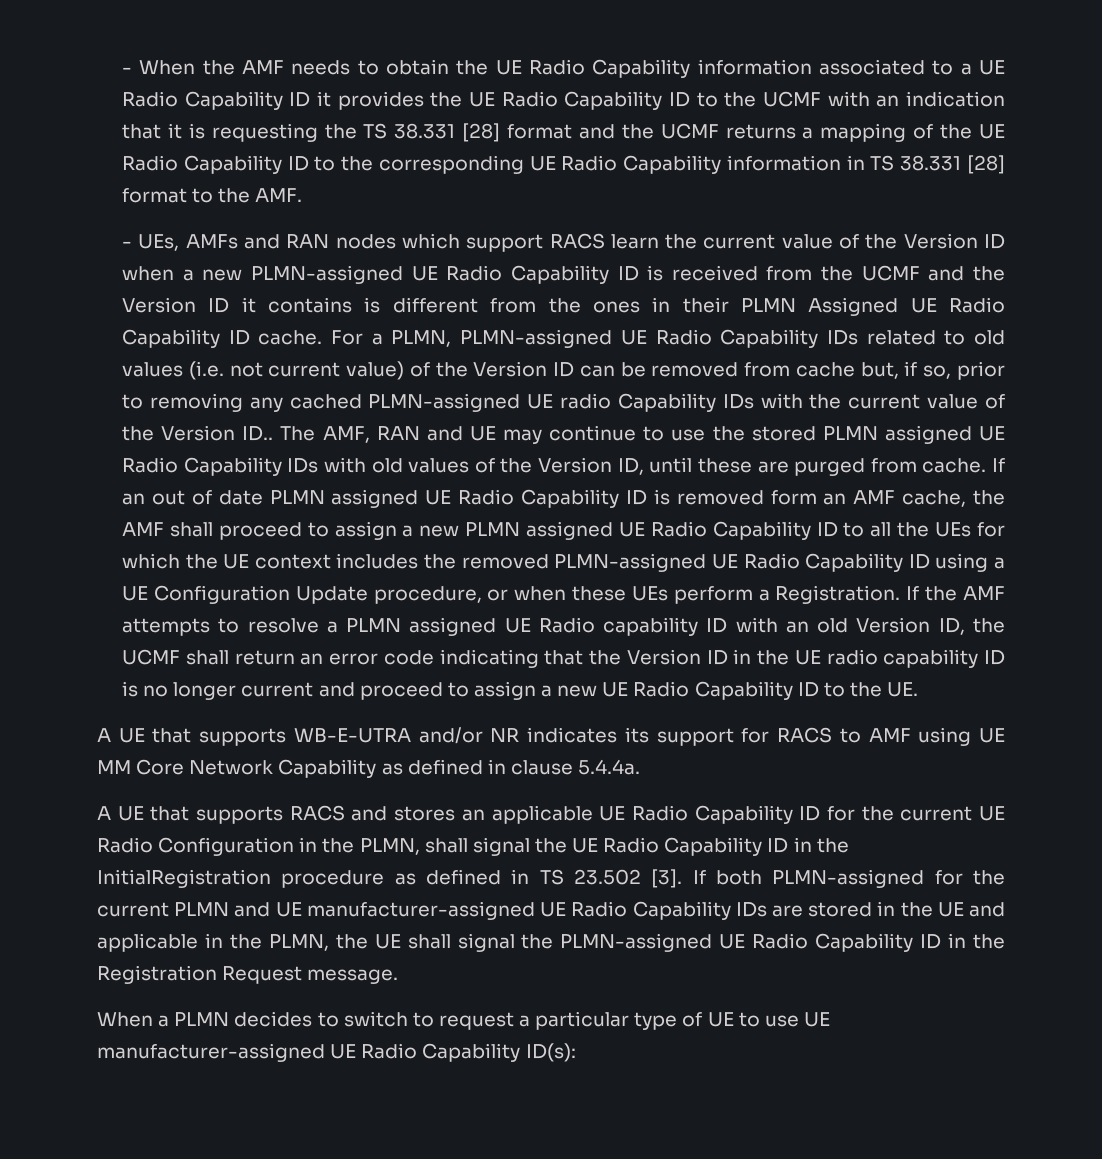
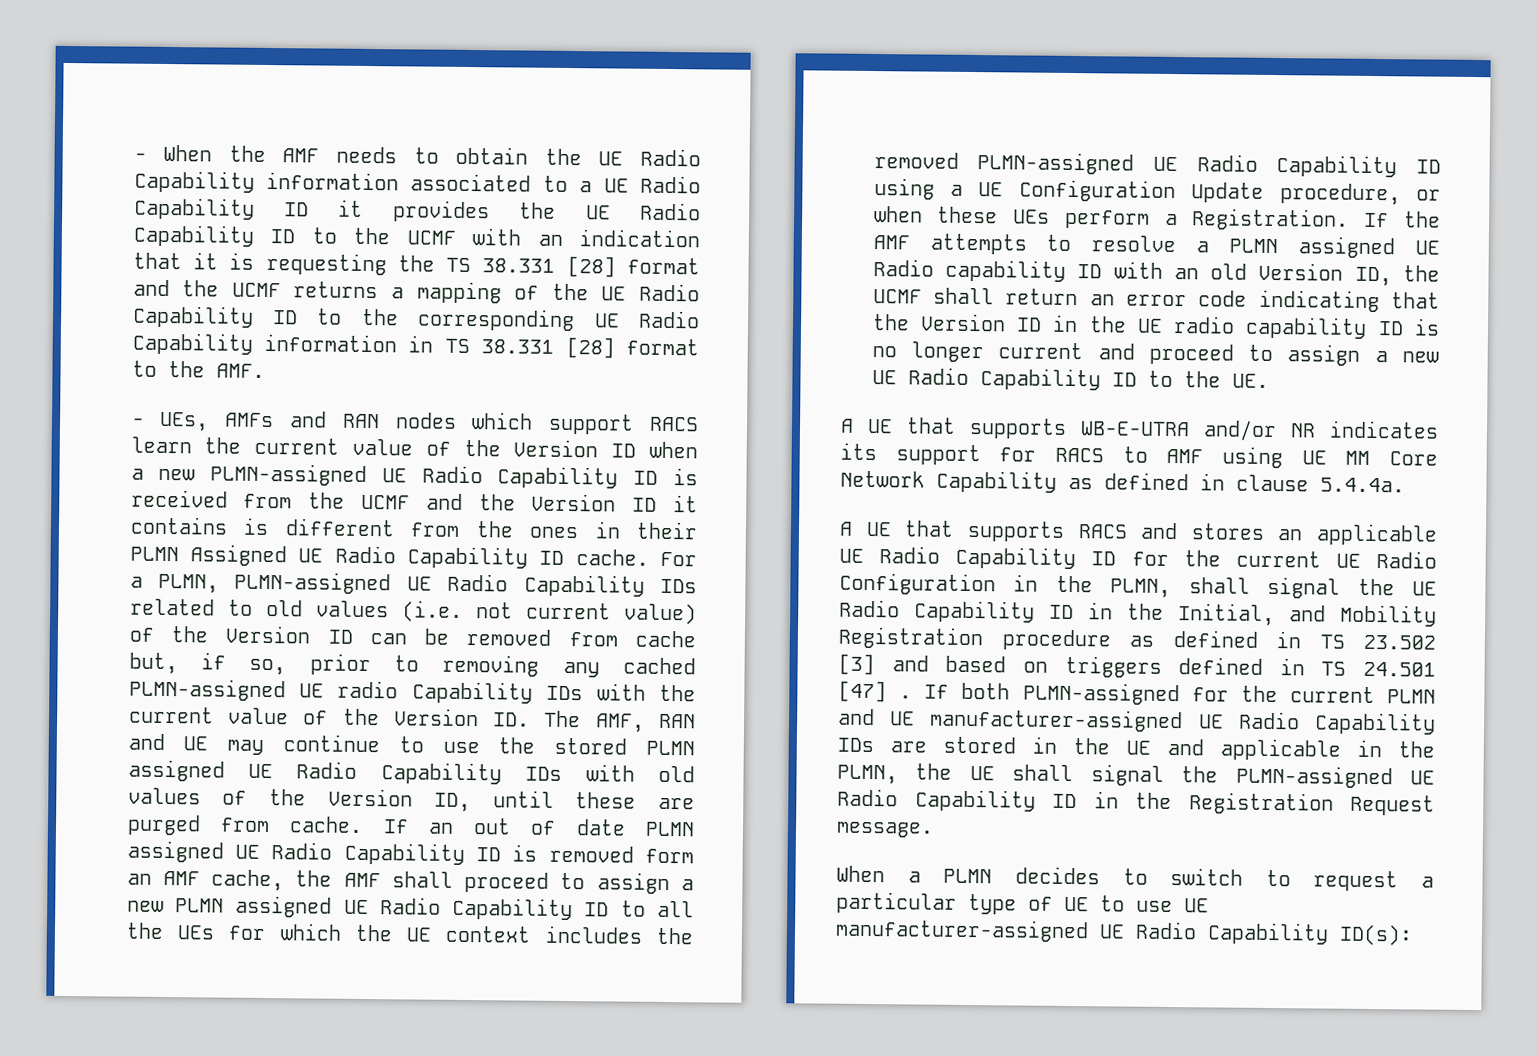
- For a PLMN, PLMN-assigned UE Radio Capability IDs related to old values (i.e. not current value) of the Version ID can be removed from cache but, if so, prior to removing any cached PLMN-assigned UE radio Capability IDs with the current value of the Version ID.. The AMF, RAN and UE may continue to use the stored PLMN assigned UE Radio Capability IDs with old values of the Version ID, until these are purged from cache.
+ For a PLMN, PLMN-assigned UE Radio Capability IDs related to old values (i.e. not current value) of the Version ID can be removed from cache but, if so, prior to removing any cached PLMN-assigned UE radio Capability IDs with the current value of the Version ID. The AMF, RAN and UE may continue to use the stored PLMN assigned UE Radio Capability IDs with old values of the Version ID, until these are purged from cache.
- A UE that supports RACS and stores an applicable UE Radio Capability ID for the current UE Radio Configuration in the PLMN, shall signal the UE Radio Capability ID in the InitialRegistration procedure as defined in TS 23.502 [3].
+ A UE that supports RACS and stores an applicable UE Radio Capability ID for the current UE Radio Configuration in the PLMN, shall signal the UE Radio Capability ID in the Initial, and Mobility Registration procedure as defined in TS 23.502 [3] and based on triggers defined in TS 24.501 [47] .

